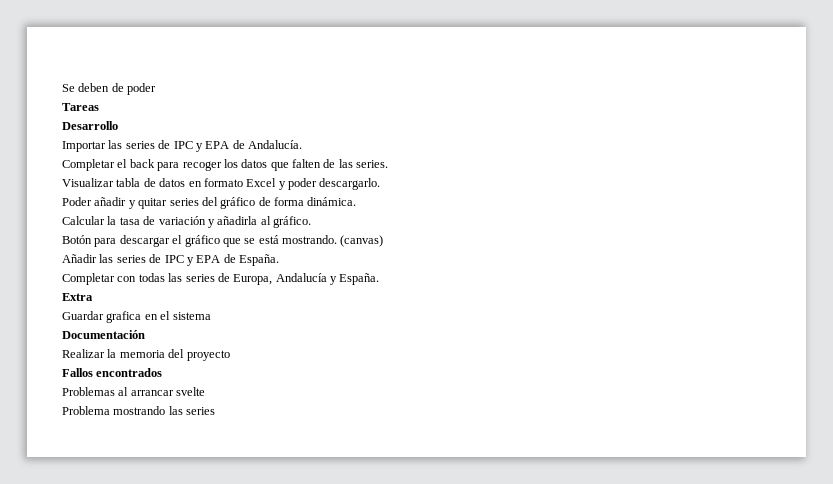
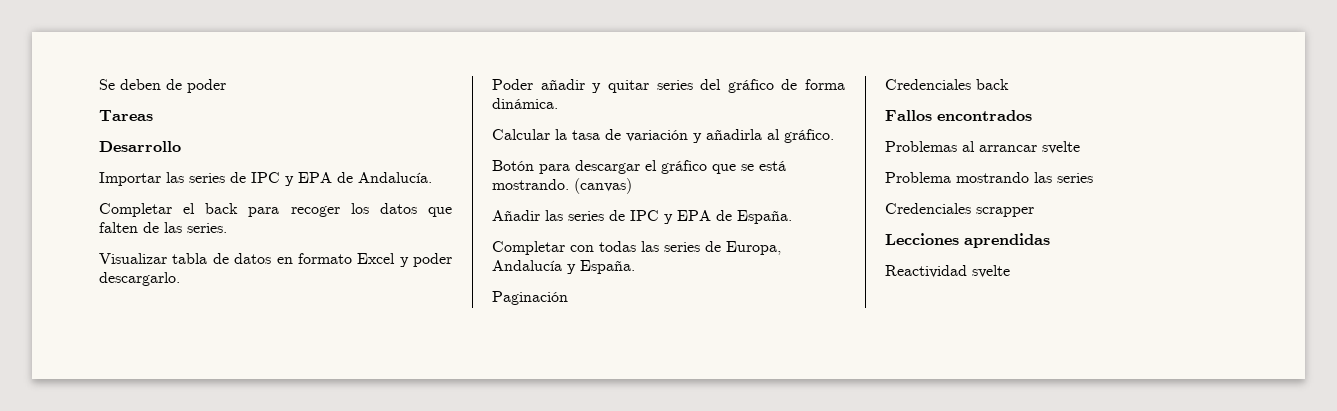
- Extra
- Guardar grafica en el sistema
- Documentación
- Realizar la memoria del proyecto
+ Paginación
+ Credenciales back
+ Credenciales scrapper
+ Lecciones aprendidas
+ Reactividad svelte

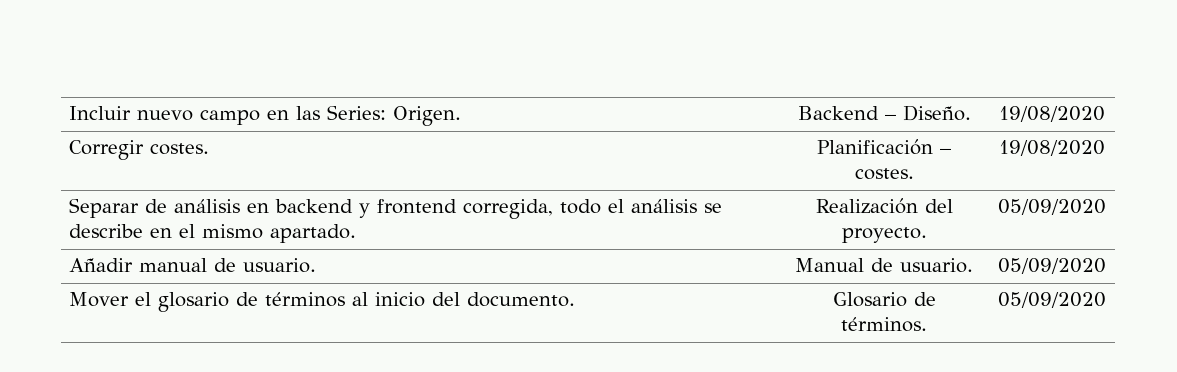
- Se deben de poder
- Tareas
- Desarrollo
- Importar las series de IPC y EPA de Andalucía.
- Completar el back para recoger los datos que falten de las series.
- Visualizar tabla de datos en formato Excel y poder descargarlo.
- Poder añadir y quitar series del gráfico de forma dinámica.
- Calcular la tasa de variación y añadirla al gráfico.
- Botón para descargar el gráfico que se está mostrando. (canvas)
- Añadir las series de IPC y EPA de España.
- Completar con todas las series de Europa, Andalucía y España.
- Paginación
- Credenciales back
- Fallos encontrados
- Problemas al arrancar svelte
- Problema mostrando las series
- Credenciales scrapper
- Lecciones aprendidas
- Reactividad svelte
+ Incluir nuevo campo en las Series: Origen. | Backend – Diseño. | 19/08/2020
+ Corregir costes. | Planificación – costes. | 19/08/2020
+ Separar de análisis en backend y frontend corregida, todo el análisis se describe en el mismo apartado. | Realización del proyecto. | 05/09/2020
+ Añadir manual de usuario. | Manual de usuario. | 05/09/2020
+ Mover el glosario de términos al inicio del documento. | Glosario de términos. | 05/09/2020

